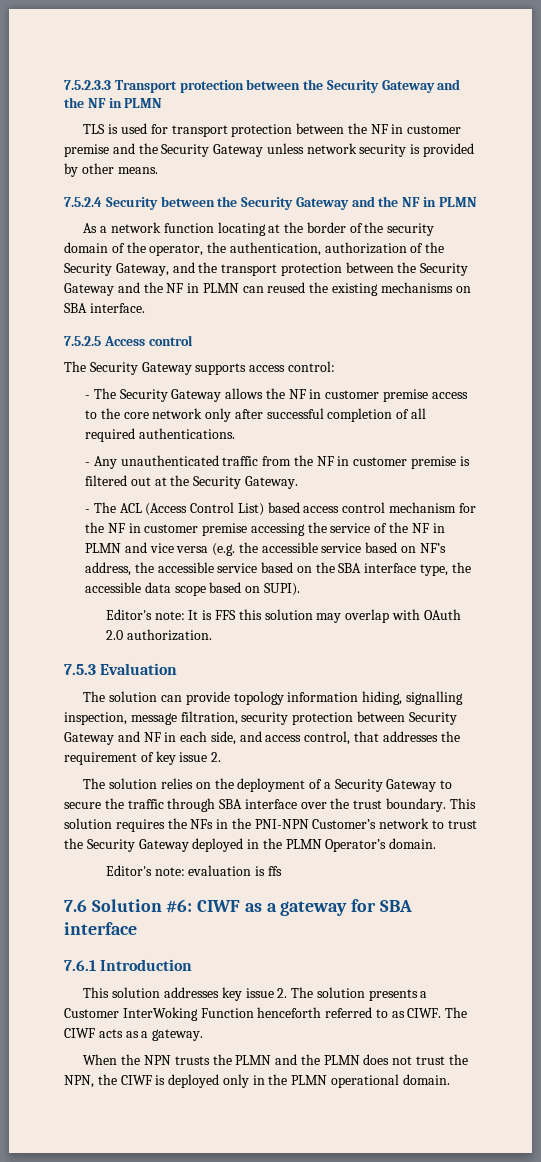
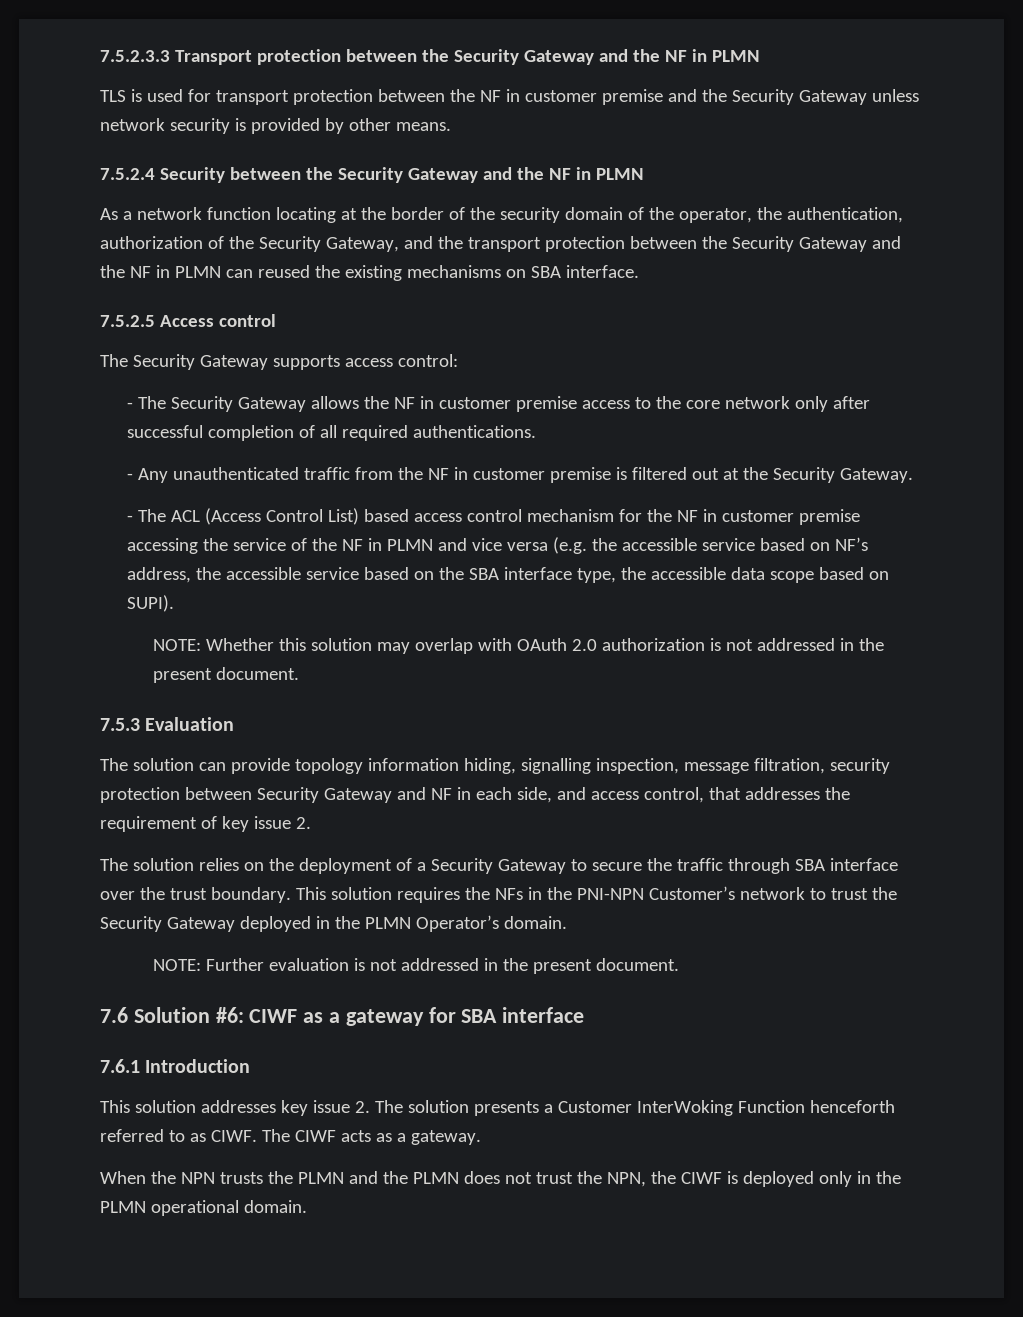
- Editor's note: It is FFS this solution may overlap with OAuth 2.0 authorization.
+ NOTE: Whether this solution may overlap with OAuth 2.0 authorization is not addressed in the present document.
- Editor's note: evaluation is ffs
+ NOTE: Further evaluation is not addressed in the present document.

